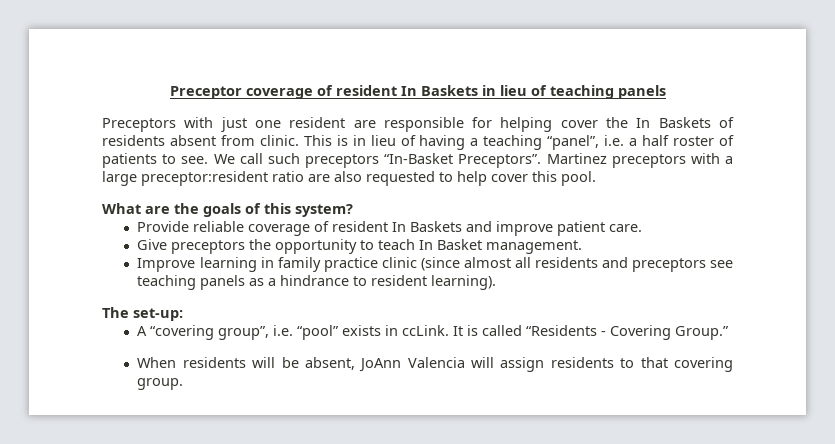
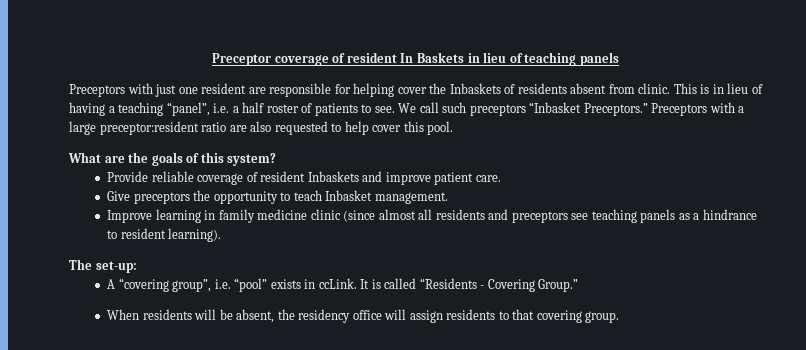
- Preceptors with just one resident are responsible for helping cover the In Baskets of residents absent from clinic.
+ Preceptors with just one resident are responsible for helping cover the Inbaskets of residents absent from clinic.
- We call such preceptors “In-Basket Preceptors”. Martinez preceptors with a large preceptor:resident ratio are also requested to help cover this pool.
+ We call such preceptors “Inbasket Preceptors.” Preceptors with a large preceptor:resident ratio are also requested to help cover this pool.
- Provide reliable coverage of resident In Baskets and improve patient care.
+ Provide reliable coverage of resident Inbaskets and improve patient care.
- Give preceptors the opportunity to teach In Basket management.
+ Give preceptors the opportunity to teach Inbasket management.
- Improve learning in family practice clinic (since almost all residents and preceptors see teaching panels as a hindrance to resident learning).
+ Improve learning in family medicine clinic (since almost all residents and preceptors see teaching panels as a hindrance to resident learning).
- When residents will be absent, JoAnn Valencia will assign residents to that covering group.
+ When residents will be absent, the residency office will assign residents to that covering group.

